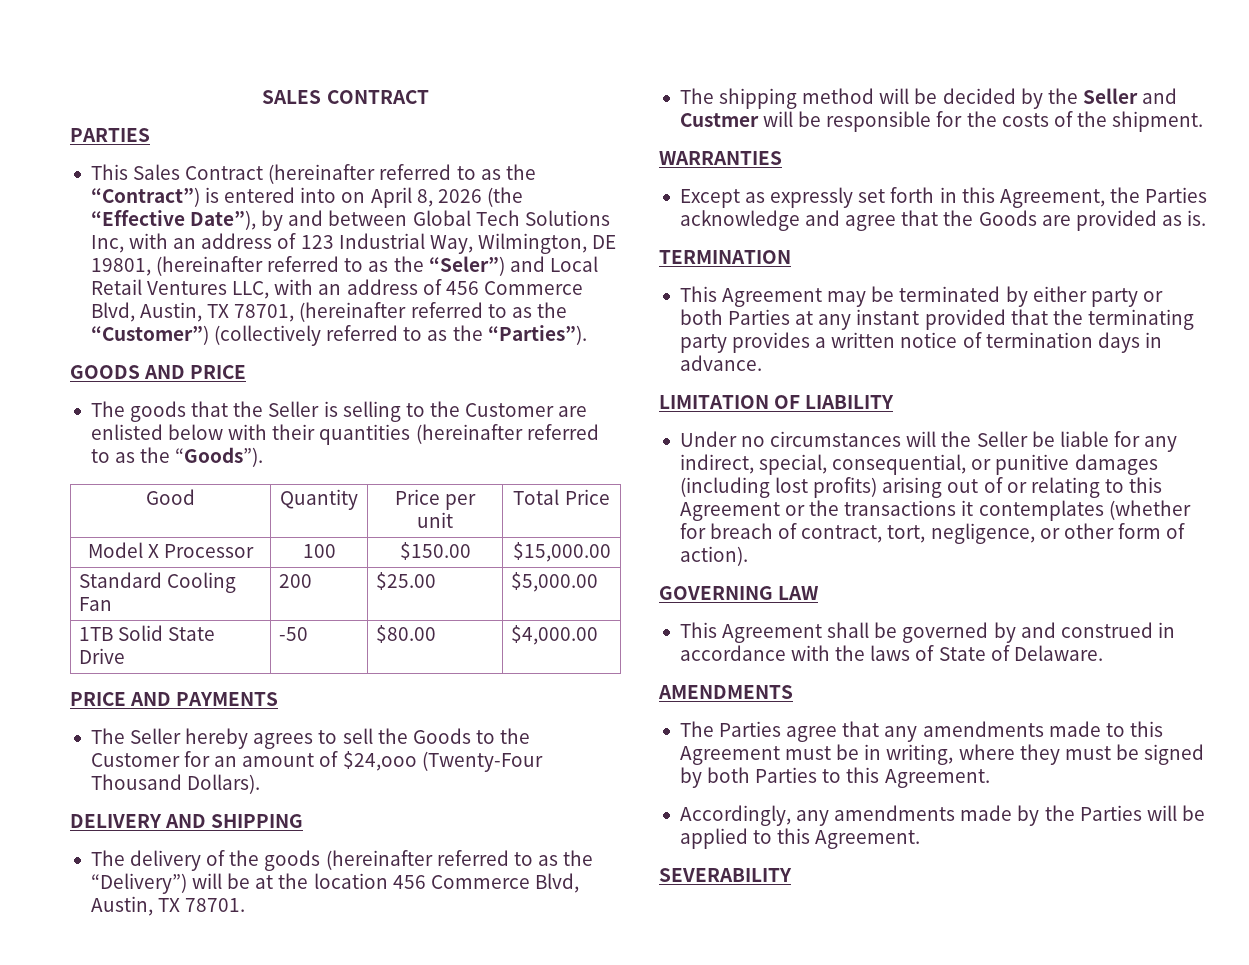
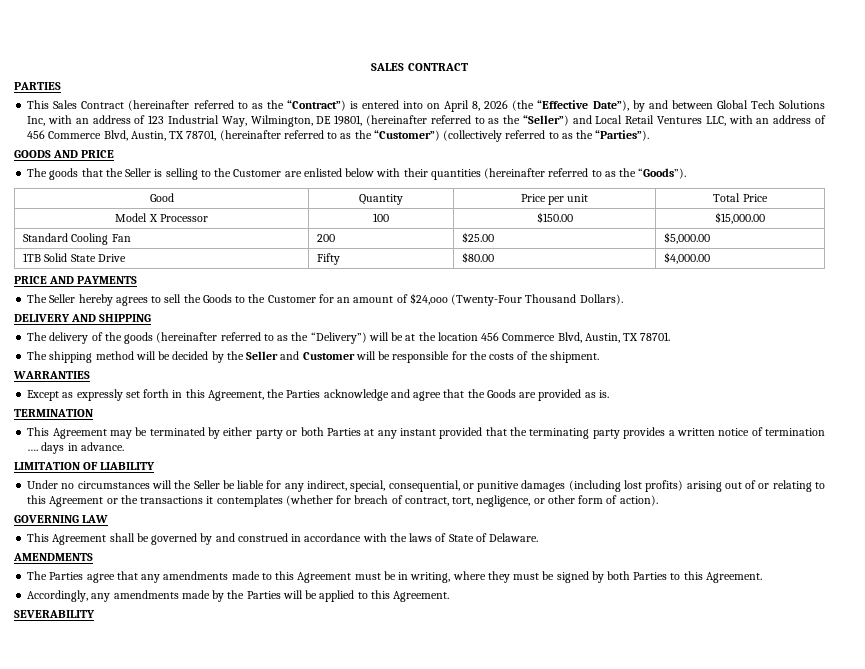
- This Sales Contract (hereinafter referred to as the “Contract”) is entered into on April 8, 2026 (the “Effective Date”), by and between Global Tech Solutions Inc, with an address of 123 Industrial Way, Wilmington, DE 19801, (hereinafter referred to as the “Seler”) and Local Retail Ventures LLC, with an address of 456 Commerce Blvd, Austin, TX 78701, (hereinafter referred to as the “Customer”) (collectively referred to as the “Parties”).
+ This Sales Contract (hereinafter referred to as the “Contract”) is entered into on April 8, 2026 (the “Effective Date”), by and between Global Tech Solutions Inc, with an address of 123 Industrial Way, Wilmington, DE 19801, (hereinafter referred to as the “Seller”) and Local Retail Ventures LLC, with an address of 456 Commerce Blvd, Austin, TX 78701, (hereinafter referred to as the “Customer”) (collectively referred to as the “Parties”).
- 1TB Solid State Drive | -50 | $80.00 | $4,000.00
+ 1TB Solid State Drive | Fifty | $80.00 | $4,000.00
- The shipping method will be decided by the Seller and Custmer will be responsible for the costs of the shipment.
+ The shipping method will be decided by the Seller and Customer will be responsible for the costs of the shipment.
- This Agreement may be terminated by either party or both Parties at any instant provided that the terminating party provides a written notice of termination days in advance.
+ This Agreement may be terminated by either party or both Parties at any instant provided that the terminating party provides a written notice of termination …. days in advance.

